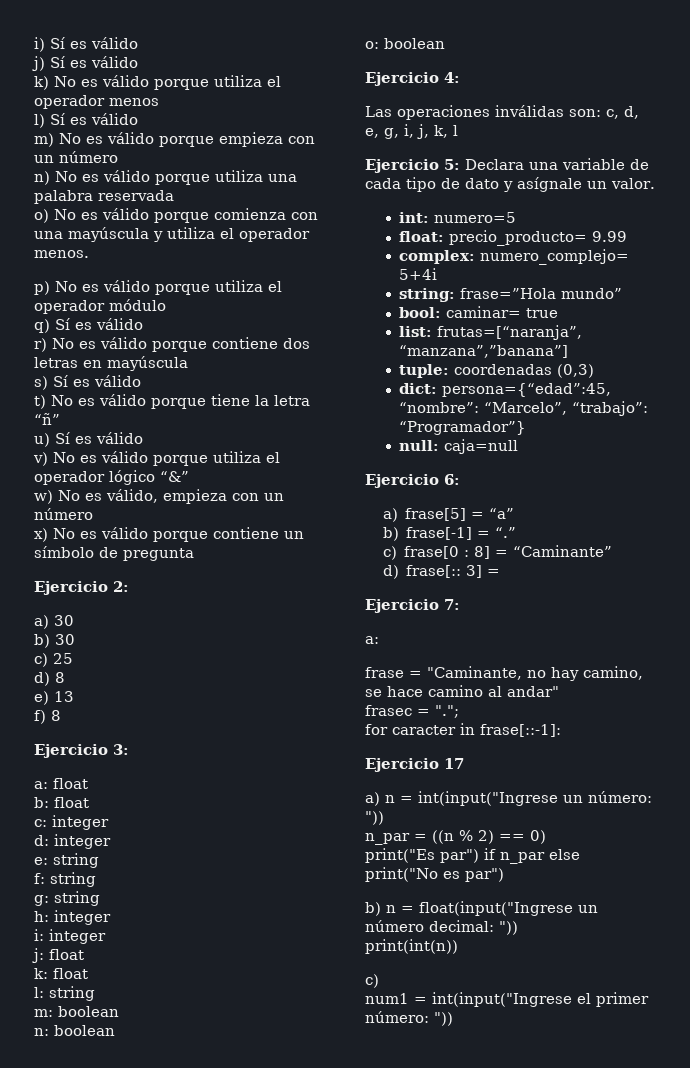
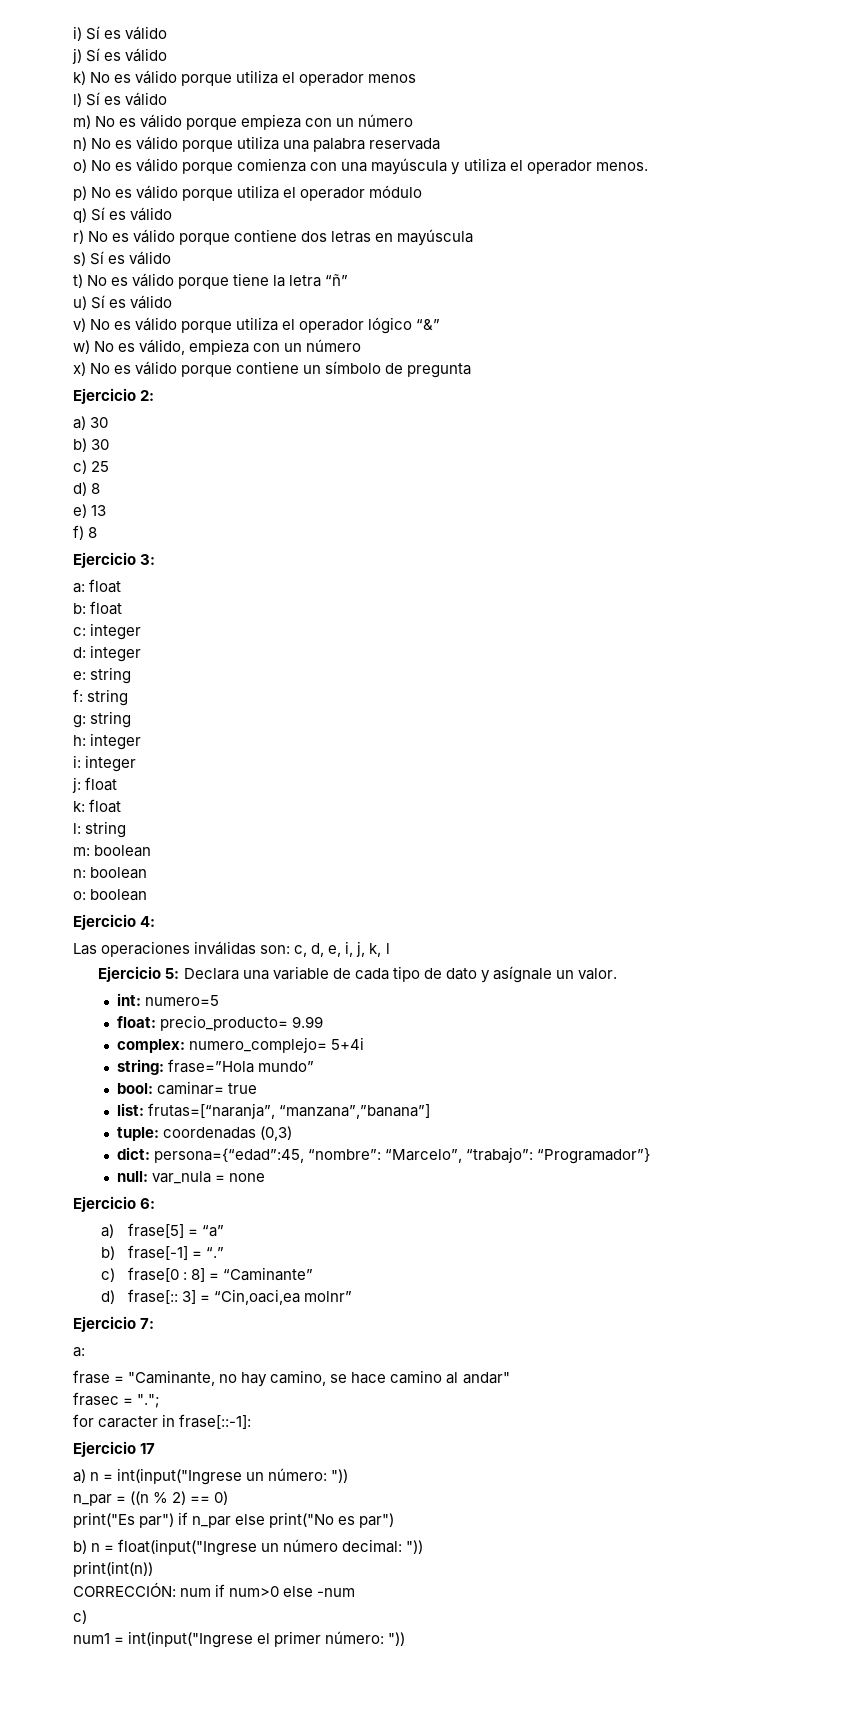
- Las operaciones inválidas son: c, d, e, g, i, j, k, l
+ Las operaciones inválidas son: c, d, e, i, j, k, l
- null: caja=null
+ null: var_nula = none
- d) frase[:: 3] =
+ d) frase[:: 3] = “Cin,oaci,ea molnr”
+ CORRECCIÓN: num if num>0 else -num

